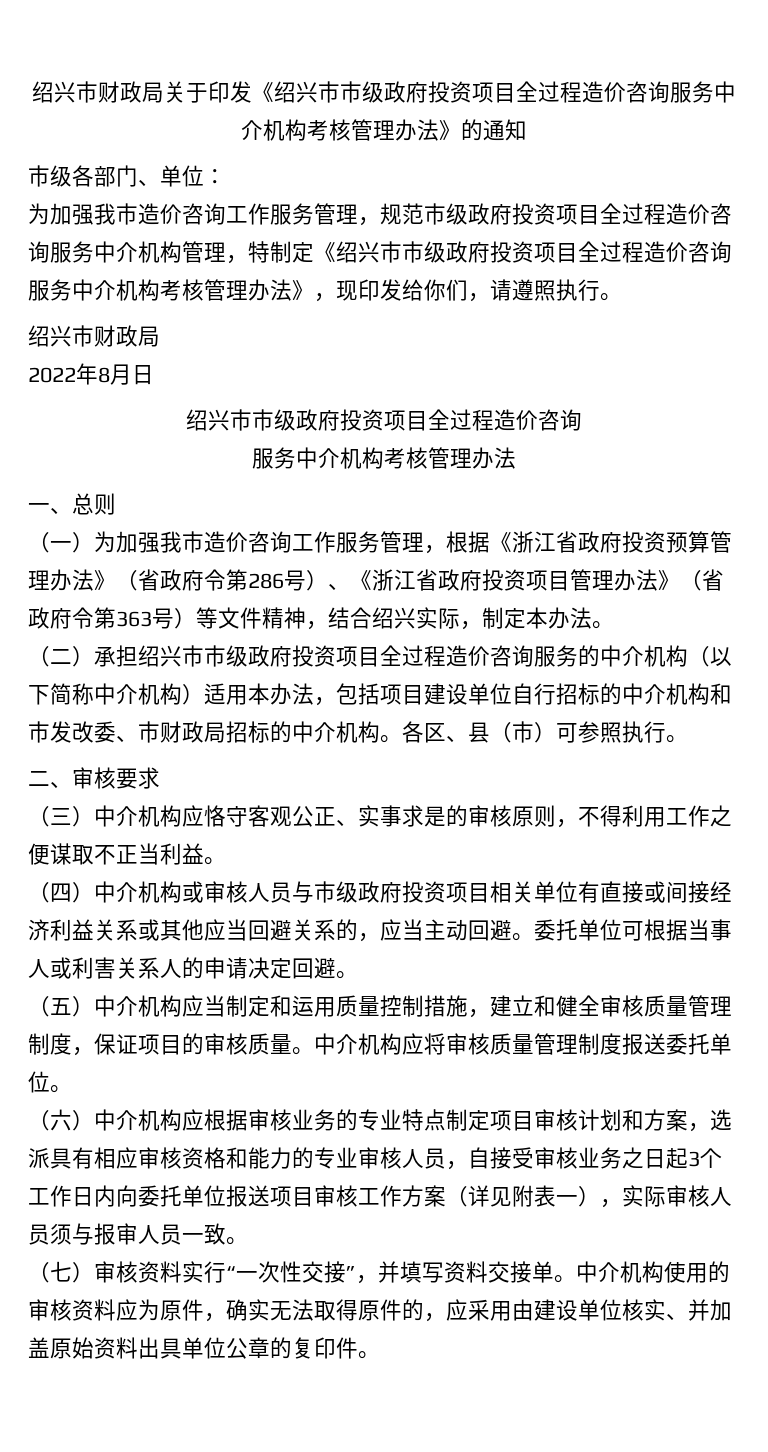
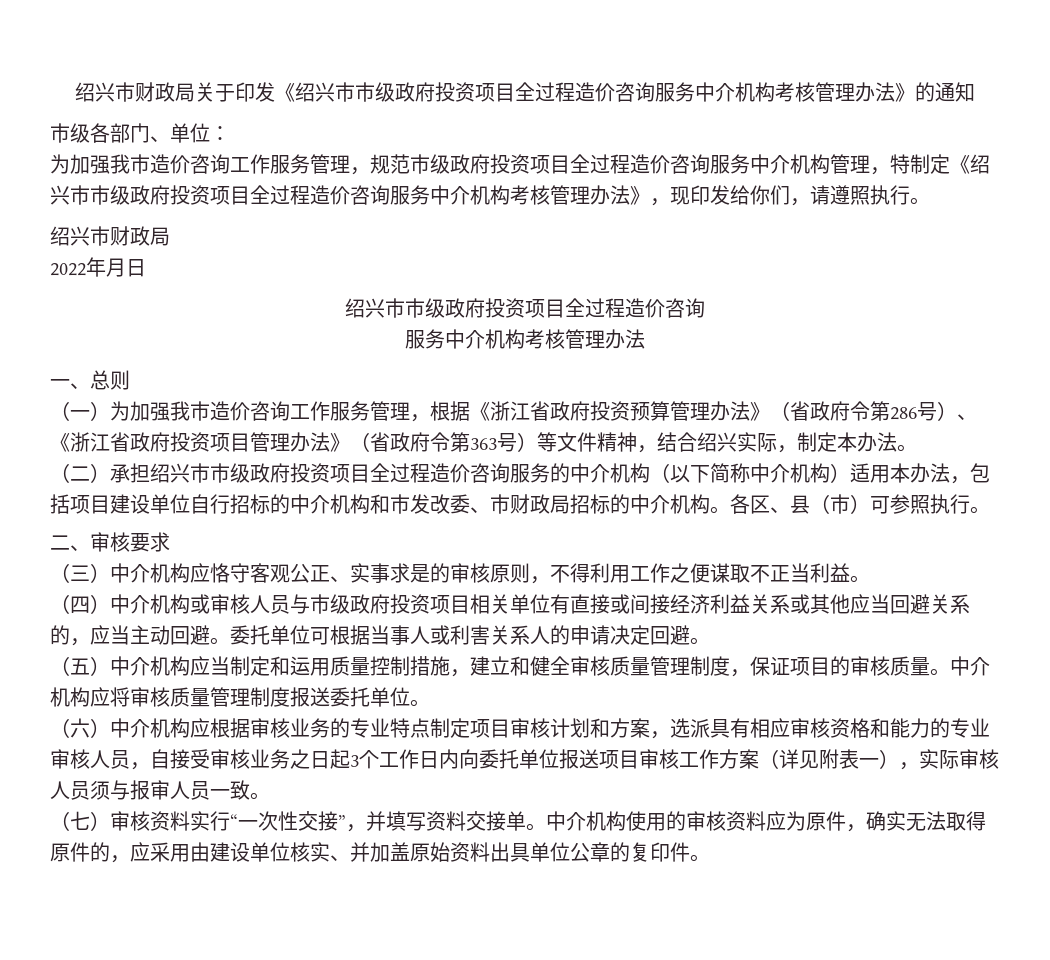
- 2022年8月日
+ 2022年月日

